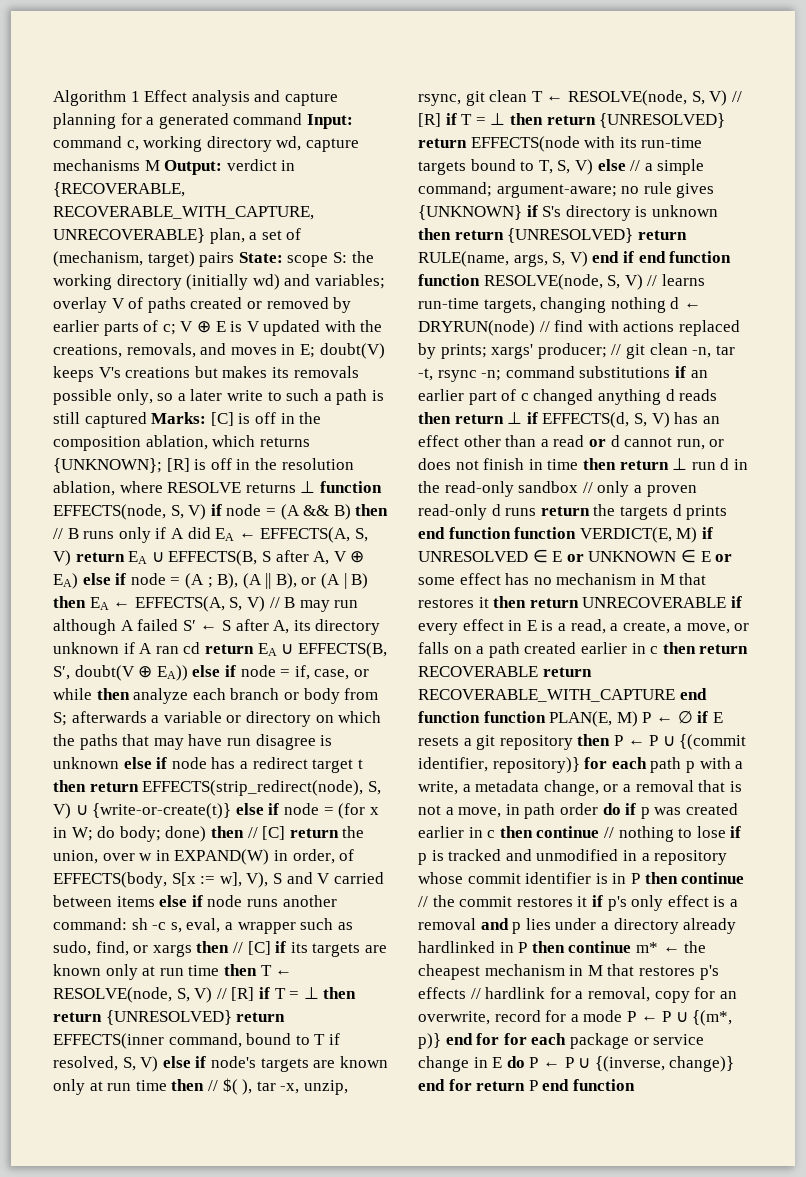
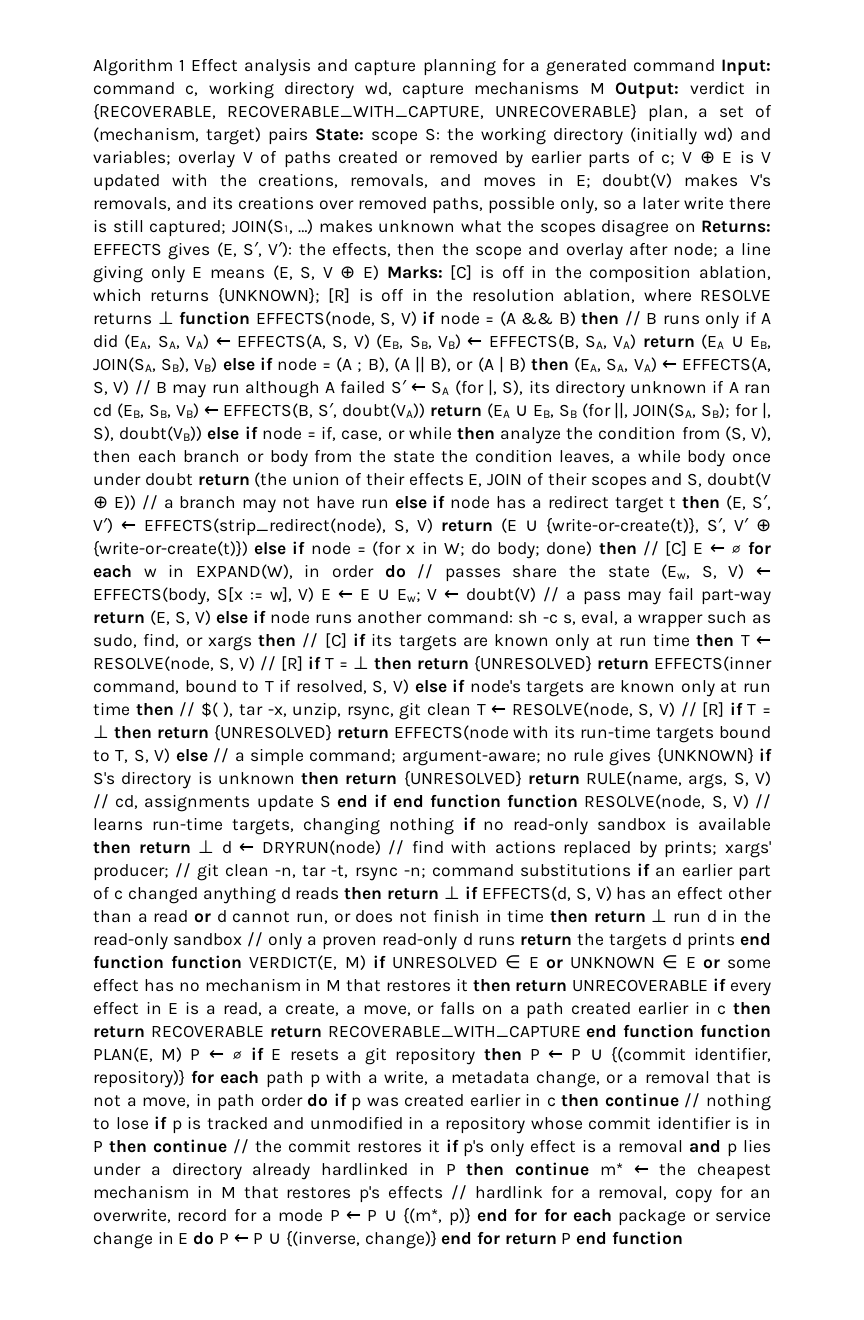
- doubt(V) keeps V's creations but makes its removals possible only, so a later write to such a path is still captured Marks:
+ doubt(V) makes V's removals, and its creations over removed paths, possible only, so a later write there is still captured; JOIN(S₁, …) makes unknown what the scopes disagree on Returns: EFFECTS gives (E, S′, V′): the effects, then the scope and overlay after node; a line giving only E means (E, S, V ⊕ E) Marks:
- [R] is off in the resolution ablation, where RESOLVE returns ⊥ function EFFECTS(node, S, V) if node = (A && B) then // B runs only if A did EA ← EFFECTS(A, S, V) return EA ∪ EFFECTS(B, S after A, V ⊕ EA) else if node = (A ;
+ [R] is off in the resolution ablation, where RESOLVE returns ⊥ function EFFECTS(node, S, V) if node = (A && B) then // B runs only if A did (EA, SA, VA) ← EFFECTS(A, S, V) (EB, SB, VB) ← EFFECTS(B, SA, VA) return (EA ∪ EB, JOIN(SA, SB), VB) else if node = (A ;
- B), (A || B), or (A | B) then EA ← EFFECTS(A, S, V) // B may run although A failed S′ ← S after A, its directory unknown if A ran cd return EA ∪ EFFECTS(B, S′, doubt(V ⊕ EA)) else if node = if, case, or while then analyze each branch or body from S; afterwards a variable or directory on which the paths that may have run disagree is unknown else if node has a redirect target t then return EFFECTS(strip_redirect(node), S, V) ∪ {write-or-create(t)} else if node = (for x in W;
+ B), (A || B), or (A | B) then (EA, SA, VA) ← EFFECTS(A, S, V) // B may run although A failed S′ ← SA (for |, S), its directory unknown if A ran cd (EB, SB, VB) ← EFFECTS(B, S′, doubt(VA)) return (EA ∪ EB, SB (for ||, JOIN(SA, SB); for |, S), doubt(VB)) else if node = if, case, or while then analyze the condition from (S, V), then each branch or body from the state the condition leaves, a while body once under doubt return (the union of their effects E, JOIN of their scopes and S, doubt(V ⊕ E)) // a branch may not have run else if node has a redirect target t then (E, S′, V′) ← EFFECTS(strip_redirect(node), S, V) return (E ∪ {write-or-create(t)}, S′, V′ ⊕ {write-or-create(t)}) else if node = (for x in W;
- done) then // [C] return the union, over w in EXPAND(W) in order, of EFFECTS(body, S[x := w], V), S and V carried between items else if node runs another command:
+ done) then // [C] E ← ∅ for each w in EXPAND(W), in order do // passes share the state (Ew, S, V) ← EFFECTS(body, S[x := w], V) E ← E ∪ Ew; V ← doubt(V) // a pass may fail part-way return (E, S, V) else if node runs another command:
- no rule gives {UNKNOWN} if S's directory is unknown then return {UNRESOLVED} return RULE(name, args, S, V) end if end function function RESOLVE(node, S, V) // learns run-time targets, changing nothing d ← DRYRUN(node) // find with actions replaced by prints;
+ no rule gives {UNKNOWN} if S's directory is unknown then return {UNRESOLVED} return RULE(name, args, S, V) // cd, assignments update S end if end function function RESOLVE(node, S, V) // learns run-time targets, changing nothing if no read-only sandbox is available then return ⊥ d ← DRYRUN(node) // find with actions replaced by prints;

